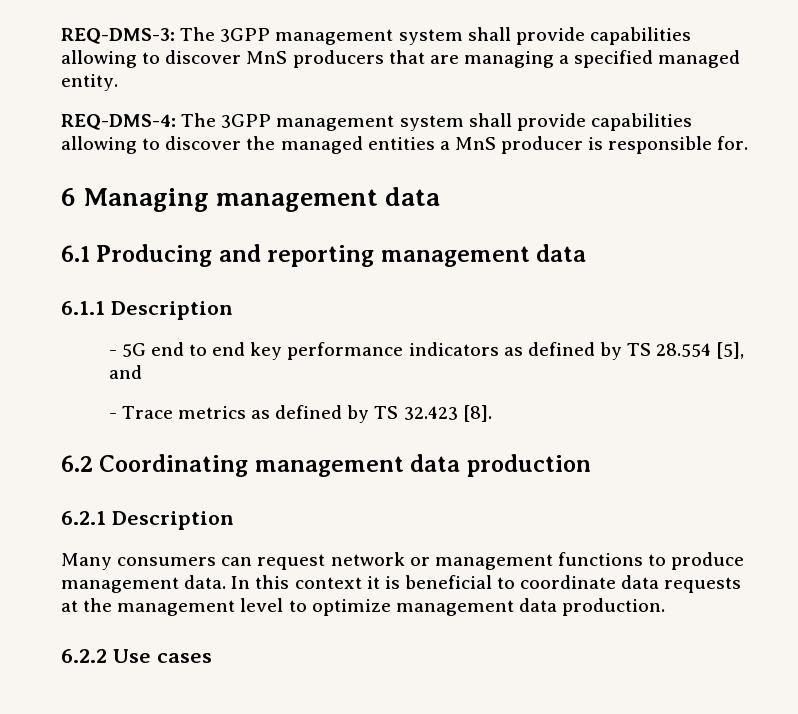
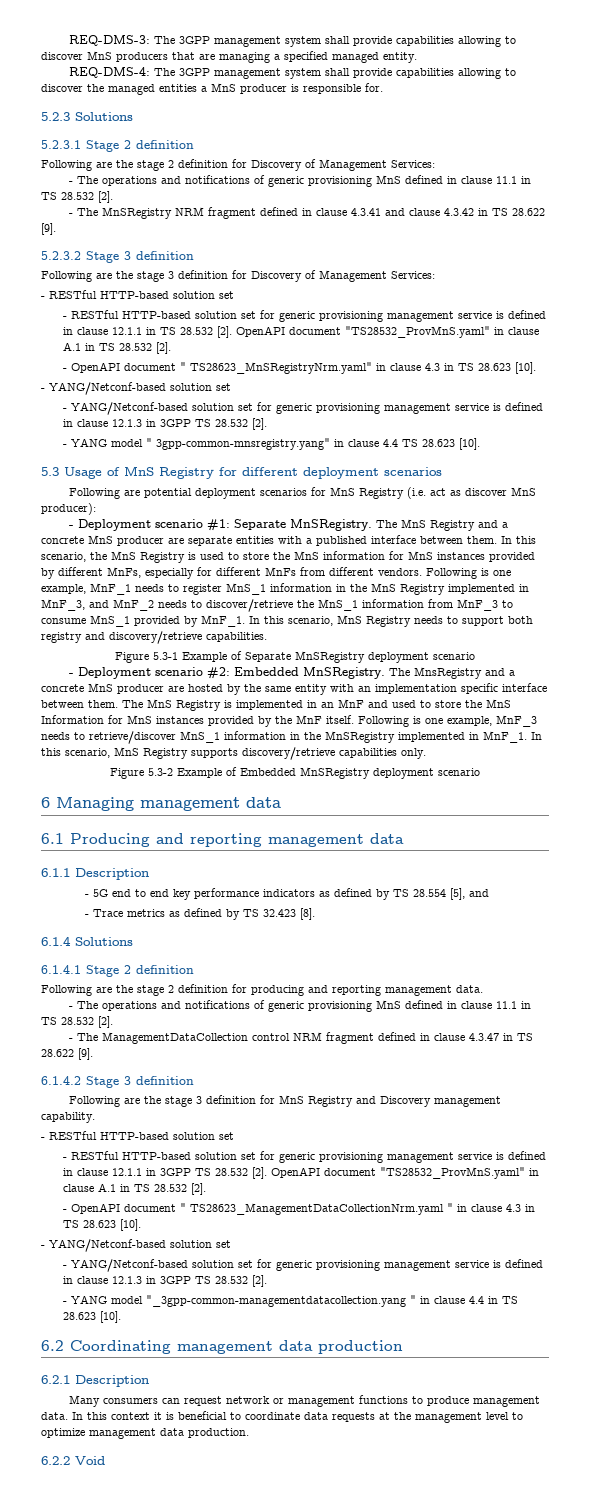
+ 5.2.3 Solutions
+ 5.2.3.1 Stage 2 definition
+ Following are the stage 2 definition for Discovery of Management Services:
+ - The operations and notifications of generic provisioning MnS defined in clause 11.1 in TS 28.532 [2].
+ - The MnSRegistry NRM fragment defined in clause 4.3.41 and clause 4.3.42 in TS 28.622 [9].
+ 5.2.3.2 Stage 3 definition
+ Following are the stage 3 definition for Discovery of Management Services:
+ - RESTful HTTP-based solution set
+ - RESTful HTTP-based solution set for generic provisioning management service is defined in clause 12.1.1 in TS 28.532 [2]. OpenAPI document "TS28532_ProvMnS.yaml" in clause A.1 in TS 28.532 [2].
+ - OpenAPI document " TS28623_MnSRegistryNrm.yaml" in clause 4.3 in TS 28.623 [10].
+ - YANG/Netconf-based solution set
+ - YANG/Netconf-based solution set for generic provisioning management service is defined in clause 12.1.3 in 3GPP TS 28.532 [2].
+ - YANG model " 3gpp-common-mnsregistry.yang" in clause 4.4 TS 28.623 [10].
+ 5.3 Usage of MnS Registry for different deployment scenarios
+ Following are potential deployment scenarios for MnS Registry (i.e. act as discover MnS producer):
+ - Deployment scenario #1: Separate MnSRegistry. The MnS Registry and a concrete MnS producer are separate entities with a published interface between them. In this scenario, the MnS Registry is used to store the MnS information for MnS instances provided by different MnFs, especially for different MnFs from different vendors. Following is one example, MnF_1 needs to register MnS_1 information in the MnS Registry implemented in MnF_3, and MnF_2 needs to discover/retrieve the MnS_1 information from MnF_3 to consume MnS_1 provided by MnF_1. In this scenario, MnS Registry needs to support both registry and discovery/retrieve capabilities.
+ Figure 5.3-1 Example of Separate MnSRegistry deployment scenario
+ - Deployment scenario #2: Embedded MnSRegistry. The MnsRegistry and a concrete MnS producer are hosted by the same entity with an implementation specific interface between them. The MnS Registry is implemented in an MnF and used to store the MnS Information for MnS instances provided by the MnF itself. Following is one example, MnF_3 needs to retrieve/discover MnS_1 information in the MnSRegistry implemented in MnF_1. In this scenario, MnS Registry supports discovery/retrieve capabilities only.
+ Figure 5.3-2 Example of Embedded MnSRegistry deployment scenario
+ 6.1.4 Solutions
+ 6.1.4.1 Stage 2 definition
+ Following are the stage 2 definition for producing and reporting management data.
+ - The operations and notifications of generic provisioning MnS defined in clause 11.1 in TS 28.532 [2].
+ - The ManagementDataCollection control NRM fragment defined in clause 4.3.47 in TS 28.622 [9].
+ 6.1.4.2 Stage 3 definition
+ Following are the stage 3 definition for MnS Registry and Discovery management capability.
+ - RESTful HTTP-based solution set
+ - RESTful HTTP-based solution set for generic provisioning management service is defined in clause 12.1.1 in 3GPP TS 28.532 [2]. OpenAPI document "TS28532_ProvMnS.yaml" in clause A.1 in TS 28.532 [2].
+ - OpenAPI document " TS28623_ManagementDataCollectionNrm.yaml " in clause 4.3 in TS 28.623 [10].
+ - YANG/Netconf-based solution set
+ - YANG/Netconf-based solution set for generic provisioning management service is defined in clause 12.1.3 in 3GPP TS 28.532 [2].
+ - YANG model "_3gpp-common-managementdatacollection.yang " in clause 4.4 in TS 28.623 [10].
- 6.2.2 Use cases
+ 6.2.2 Void

